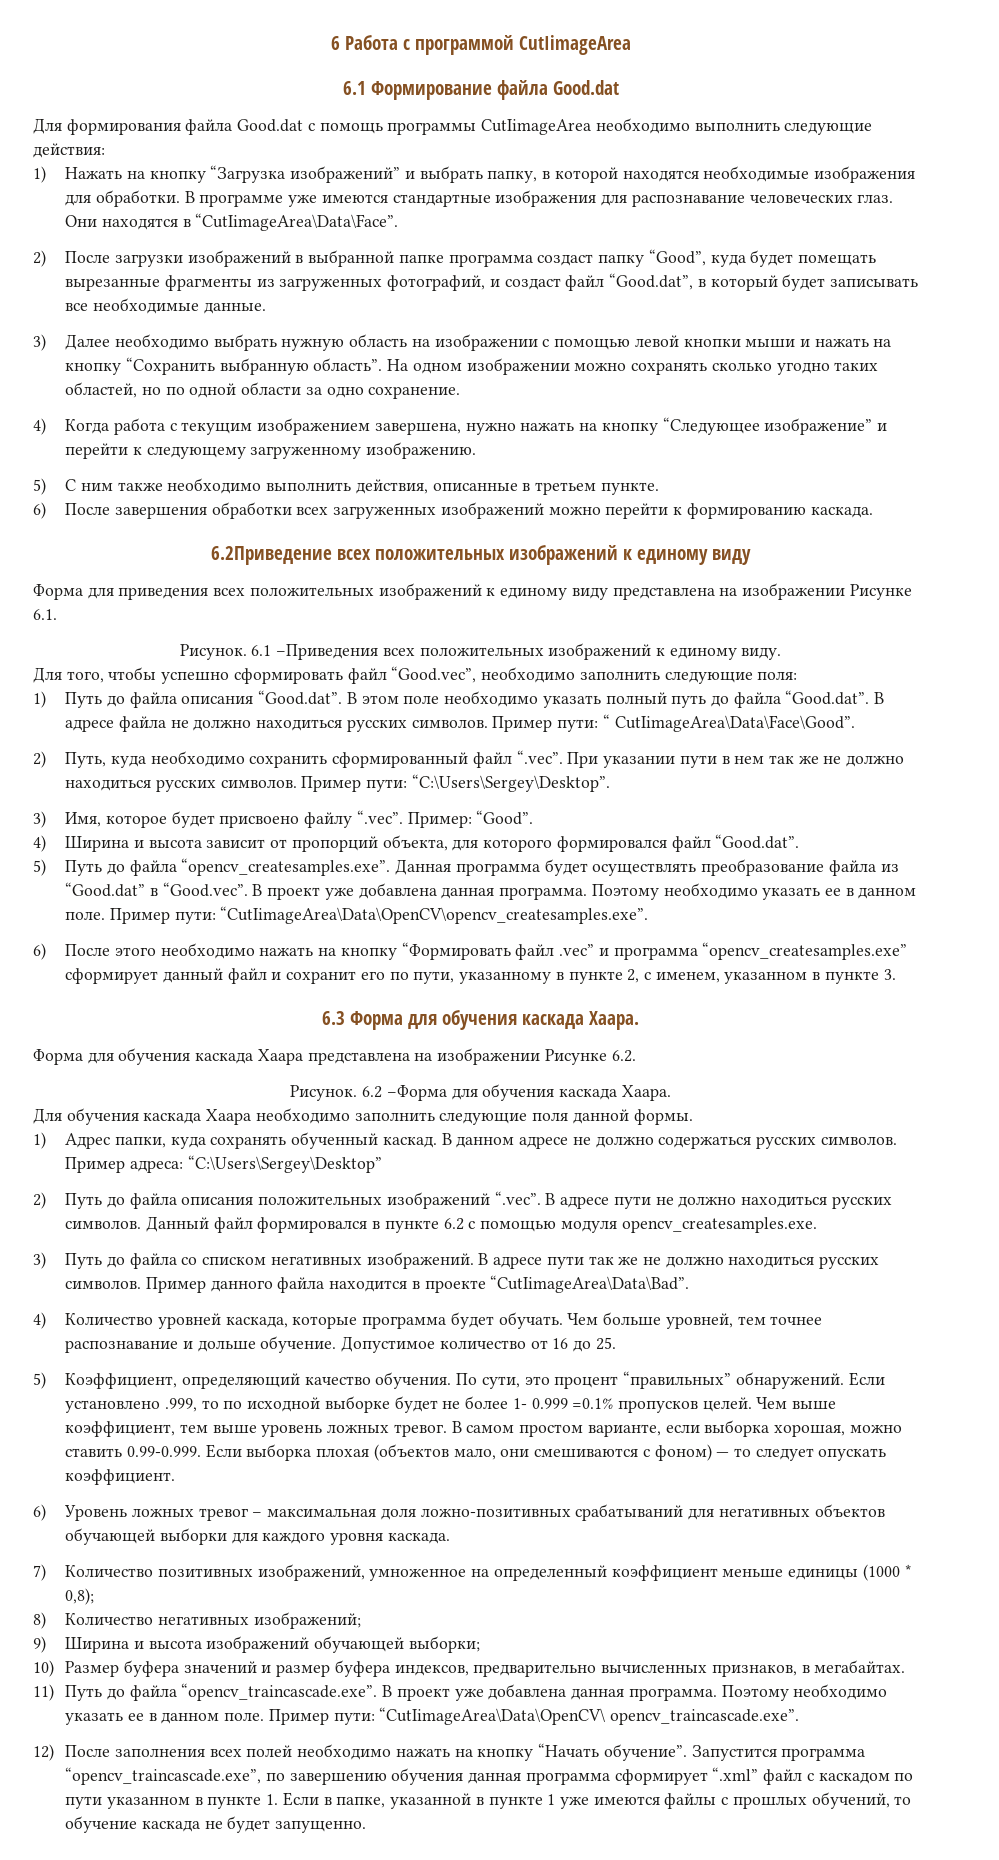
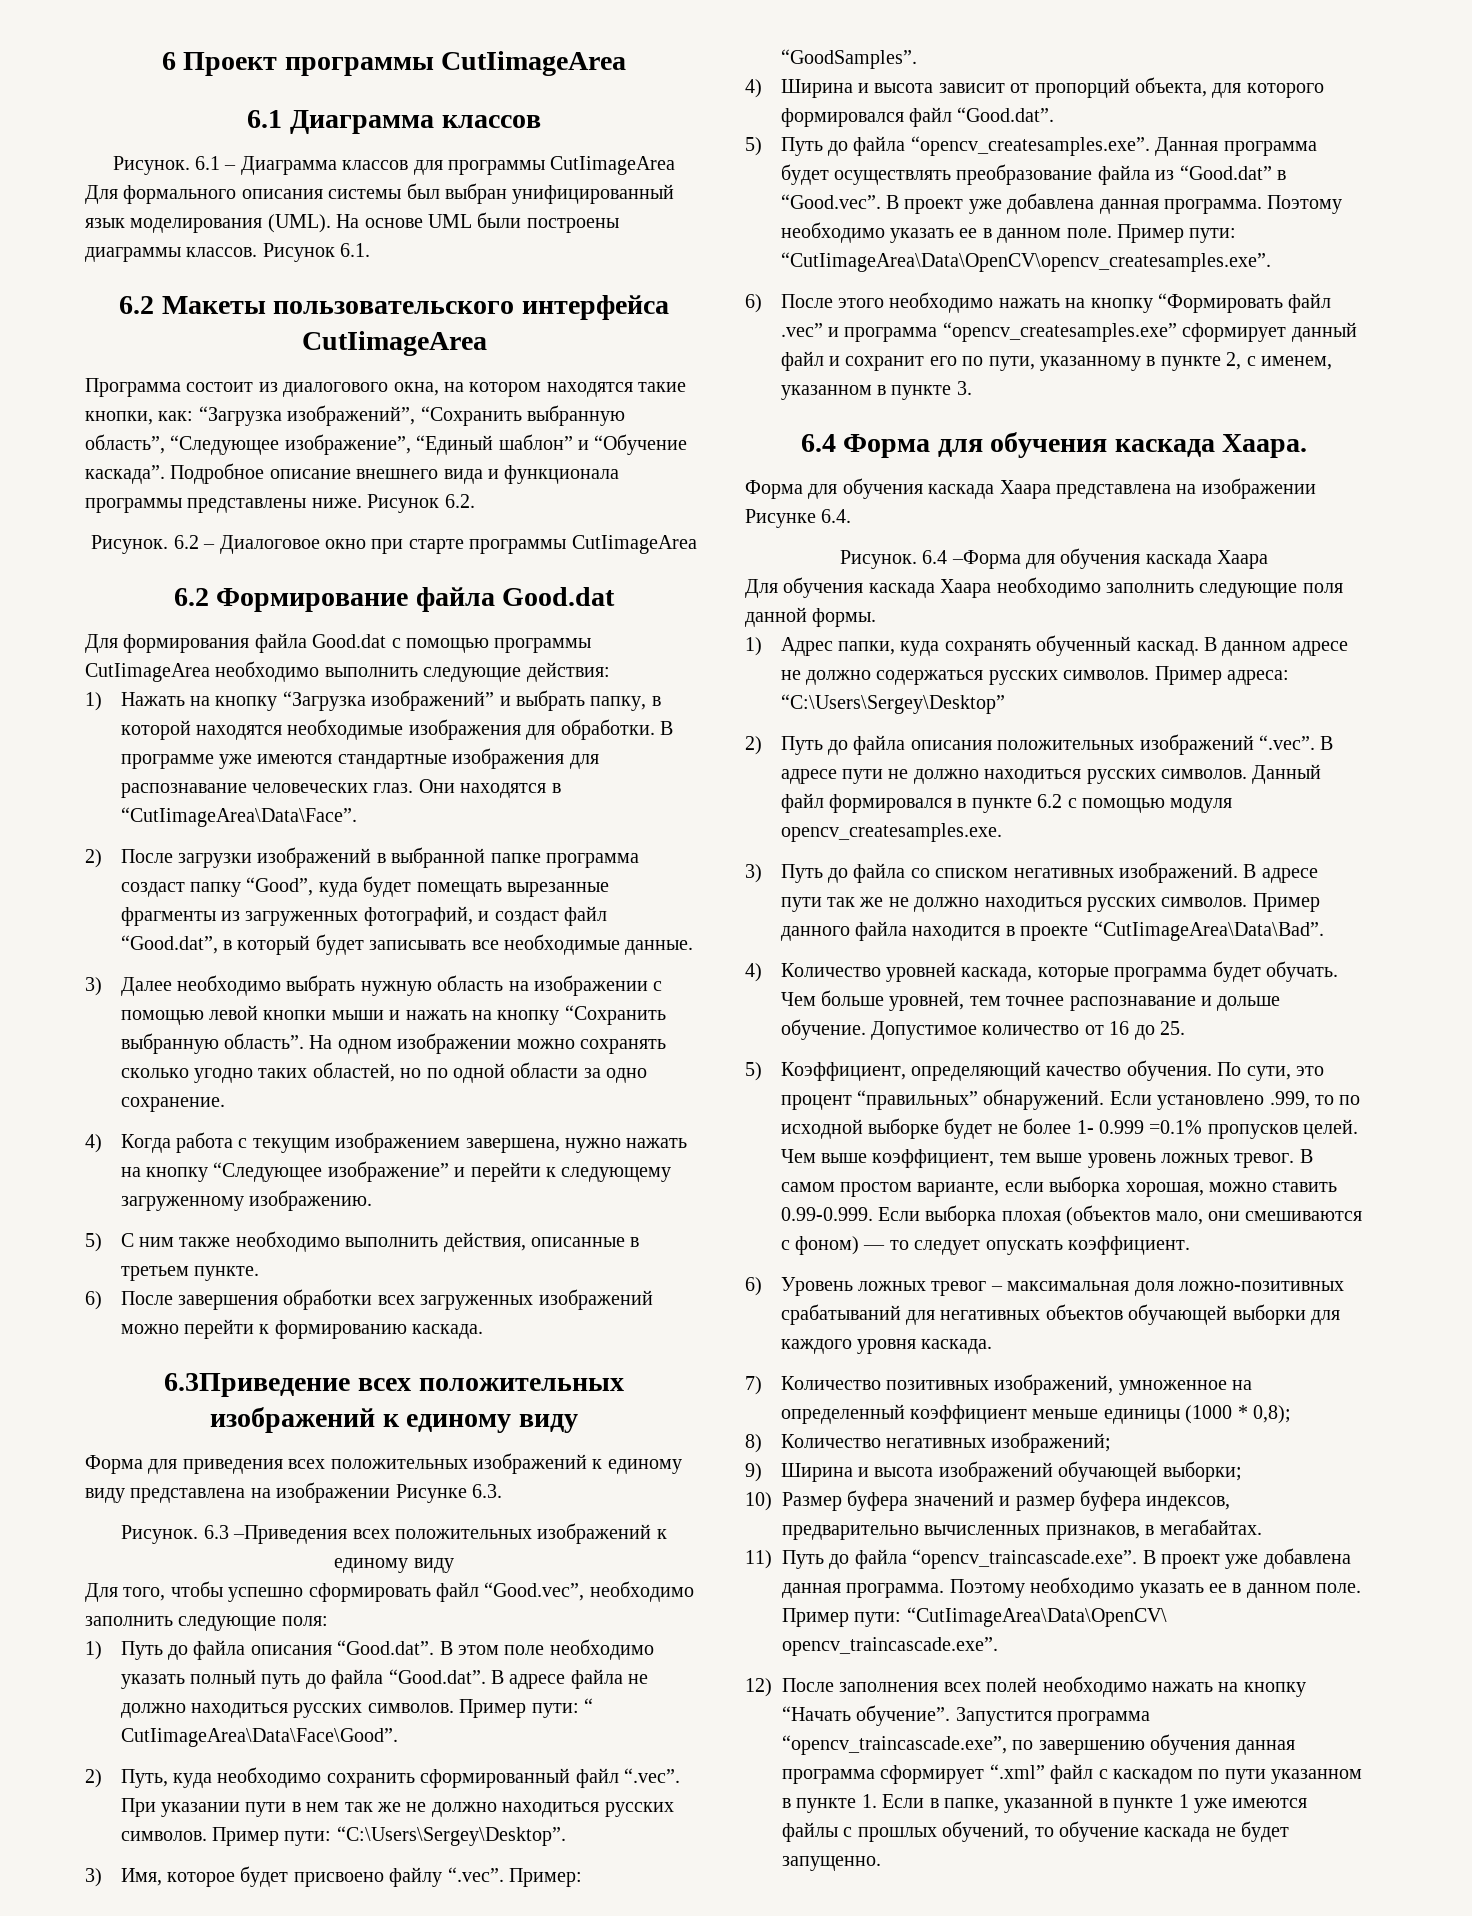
- 6 Работа с программой CutIimageArea
+ 6 Проект программы CutIimageArea
- 6.1 Формирование файла Good.dat
+ 6.1 Диаграмма классов
+ Рисунок. 6.1 – Диаграмма классов для программы CutIimageArea
+ Для формального описания системы был выбран унифицированный язык моделирования (UML). На основе UML были построены диаграммы классов. Рисунок 6.1.
+ 6.2 Макеты пользовательского интерфейса CutIimageArea
+ Программа состоит из диалогового окна, на котором находятся такие кнопки, как: “Загрузка изображений”, “Сохранить выбранную область”, “Следующее изображение”, “Единый шаблон” и “Обучение каскада”. Подробное описание внешнего вида и функционала программы представлены ниже. Рисунок 6.2.
+ Рисунок. 6.2 – Диалоговое окно при старте программы CutIimageArea
+ 6.2 Формирование файла Good.dat
- Для формирования файла Good.dat с помощь программы CutIimageArea необходимо выполнить следующие действия:
+ Для формирования файла Good.dat с помощью программы CutIimageArea необходимо выполнить следующие действия:
- 6.2Приведение всех положительных изображений к единому виду
+ 6.3Приведение всех положительных изображений к единому виду
- Форма для приведения всех положительных изображений к единому виду представлена на изображении Рисунке 6.1.
- Рисунок. 6.1 –Приведения всех положительных изображений к единому виду.
+ Форма для приведения всех положительных изображений к единому виду представлена на изображении Рисунке 6.3.
+ Рисунок. 6.3 –Приведения всех положительных изображений к единому виду
- 3) Имя, которое будет присвоено файлу “.vec”. Пример: “Good”.
+ 3) Имя, которое будет присвоено файлу “.vec”. Пример: “GoodSamples”.
- 6.3 Форма для обучения каскада Хаара.
+ 6.4 Форма для обучения каскада Хаара.
- Форма для обучения каскада Хаара представлена на изображении Рисунке 6.2.
- Рисунок. 6.2 –Форма для обучения каскада Хаара.
+ Форма для обучения каскада Хаара представлена на изображении Рисунке 6.4.
+ Рисунок. 6.4 –Форма для обучения каскада Хаара

